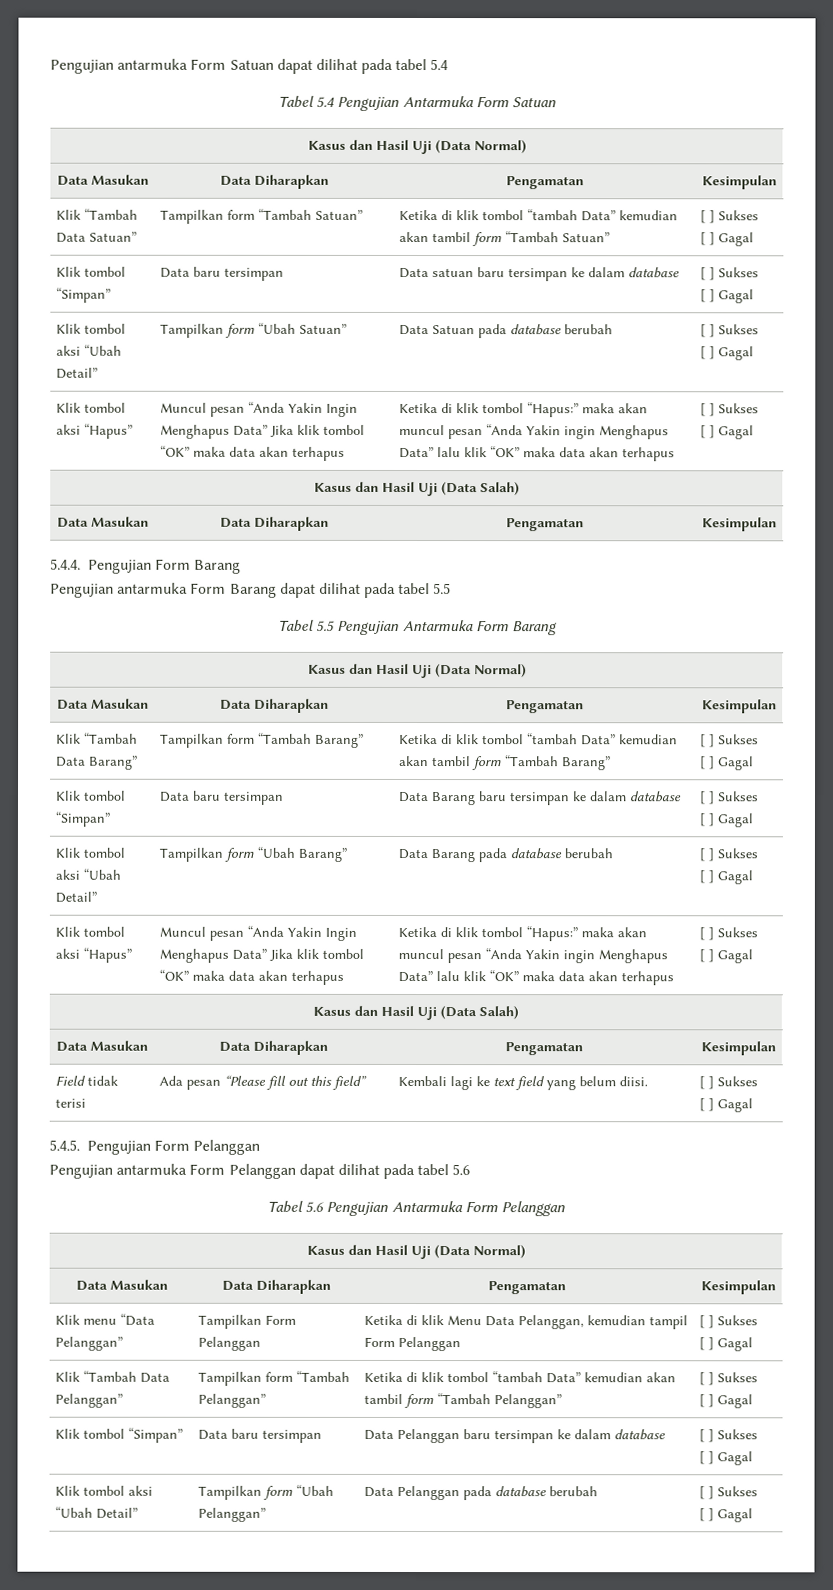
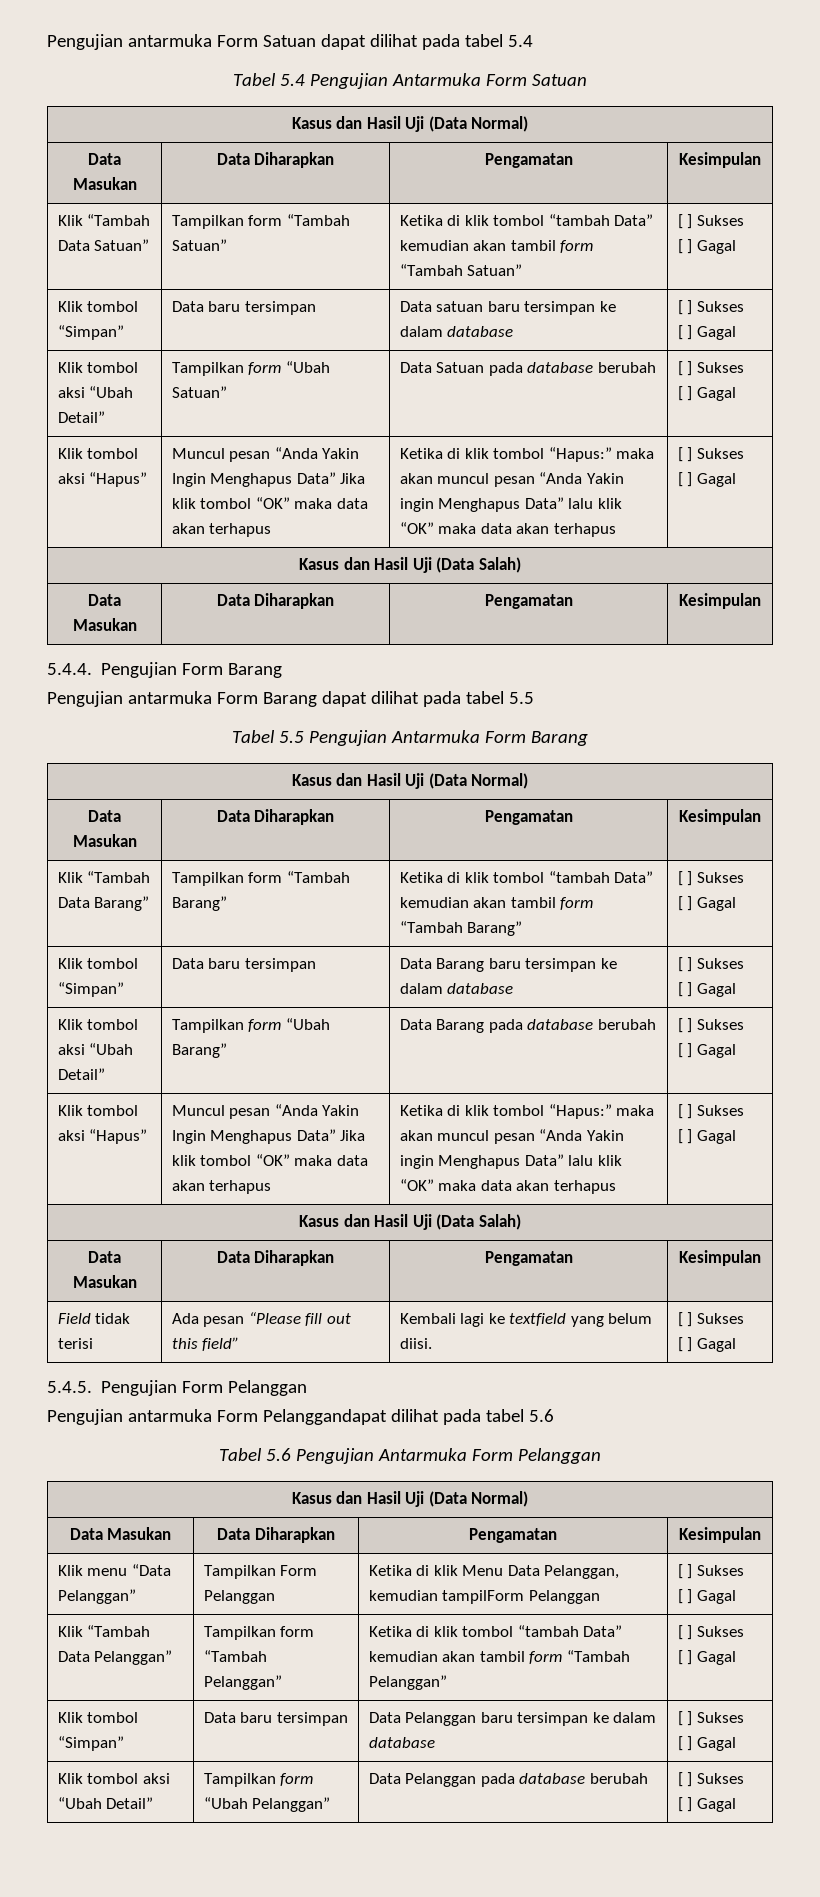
- Field tidak terisi | Ada pesan “Please fill out this field” | Kembali lagi ke text field yang belum diisi. | [ ] Sukses
+ Field tidak terisi | Ada pesan “Please fill out this field” | Kembali lagi ke textfield yang belum diisi. | [ ] Sukses
- Pengujian antarmuka Form Pelanggan dapat dilihat pada tabel 5.6
+ Pengujian antarmuka Form Pelanggandapat dilihat pada tabel 5.6
- Klik menu “Data Pelanggan” | Tampilkan Form Pelanggan | Ketika di klik Menu Data Pelanggan, kemudian tampil Form Pelanggan | [ ] Sukses
+ Klik menu “Data Pelanggan” | Tampilkan Form Pelanggan | Ketika di klik Menu Data Pelanggan, kemudian tampilForm Pelanggan | [ ] Sukses

